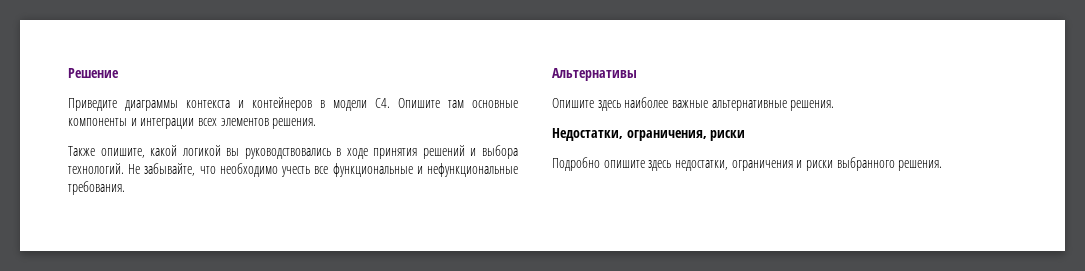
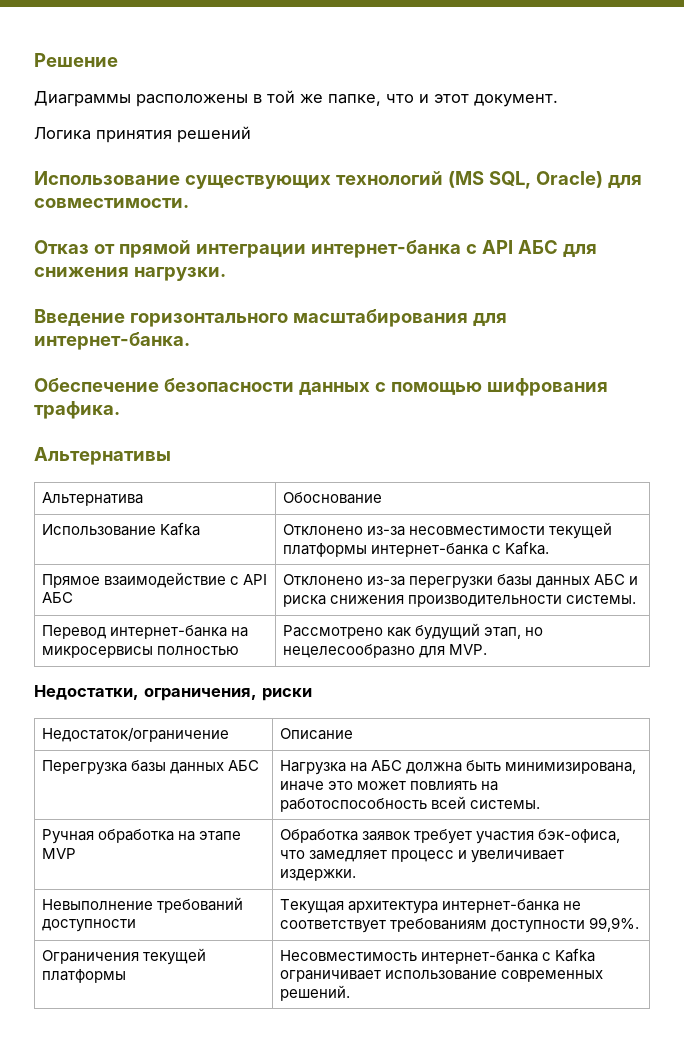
- Приведите диаграммы контекста и контейнеров в модели C4. Опишите там основные компоненты и интеграции всех элементов решения.
- Также опишите, какой логикой вы руководствовались в ходе принятия решений и выбора технологий. Не забывайте, что необходимо учесть все функциональные и нефункциональные требования.
+ Диаграммы расположены в той же папке, что и этот документ.
+ Логика принятия решений
+ Использование существующих технологий (MS SQL, Oracle) для совместимости.
+ Отказ от прямой интеграции интернет-банка с API АБС для снижения нагрузки.
+ Введение горизонтального масштабирования для интернет-банка.
+ Обеспечение безопасности данных с помощью шифрования трафика.
  Альтернативы
- Опишите здесь наиболее важные альтернативные решения.
+ Альтернатива | Обоснование
+ Использование Kafka | Отклонено из-за несовместимости текущей платформы интернет-банка с Kafka.
+ Прямое взаимодействие с API АБС | Отклонено из-за перегрузки базы данных АБС и риска снижения производительности системы.
+ Перевод интернет-банка на микросервисы полностью | Рассмотрено как будущий этап, но нецелесообразно для MVP.
  Недостатки, ограничения, риски
- Подробно опишите здесь недостатки, ограничения и риски выбранного решения.
+ Недостаток/ограничение | Описание
+ Перегрузка базы данных АБС | Нагрузка на АБС должна быть минимизирована, иначе это может повлиять на работоспособность всей системы.
+ Ручная обработка на этапе MVP | Обработка заявок требует участия бэк-офиса, что замедляет процесс и увеличивает издержки.
+ Невыполнение требований доступности | Текущая архитектура интернет-банка не соответствует требованиям доступности 99,9%.
+ Ограничения текущей платформы | Несовместимость интернет-банка с Kafka ограничивает использование современных решений.

